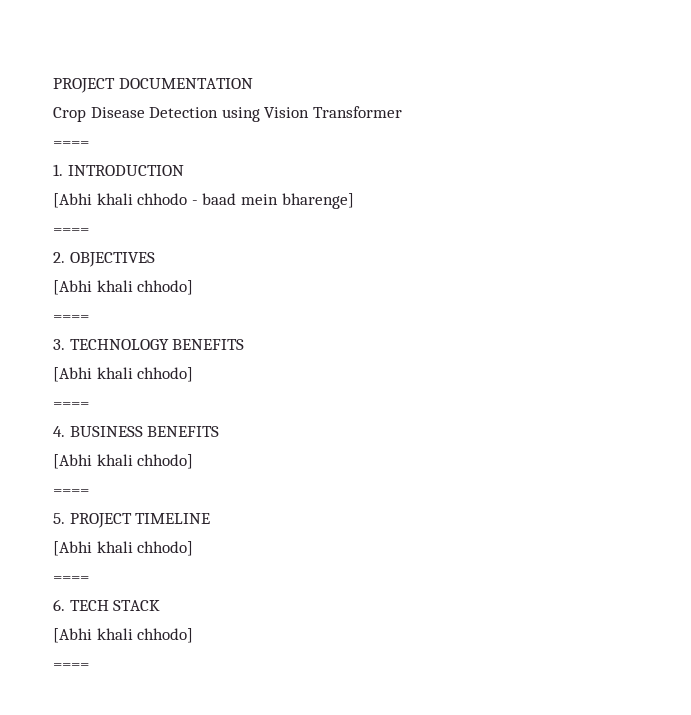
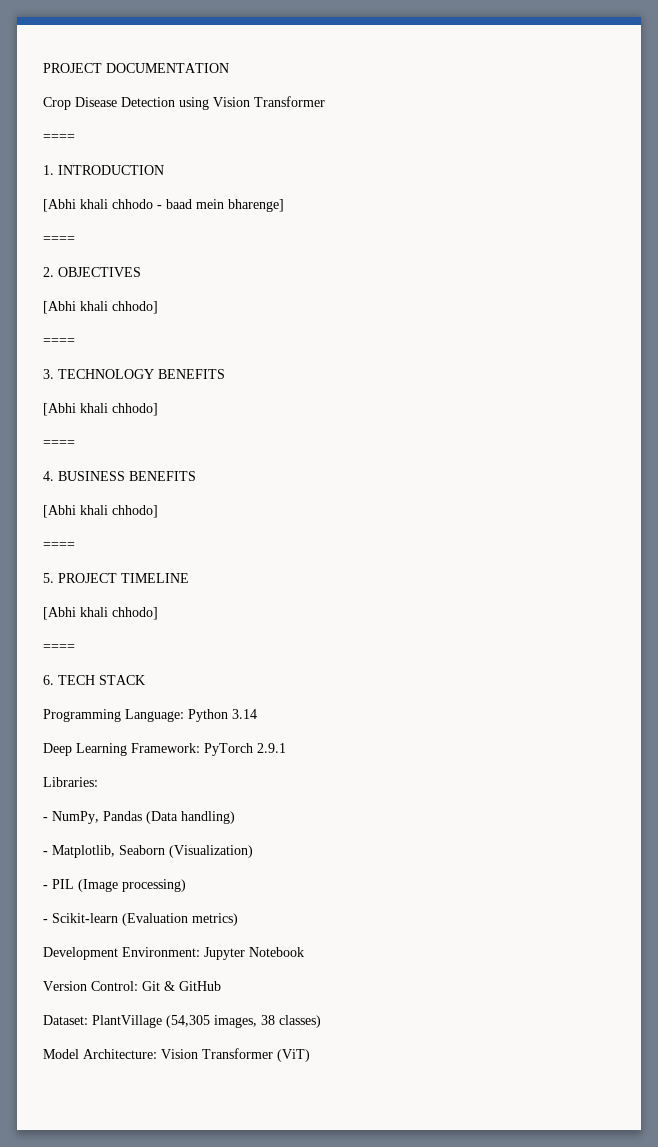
  6. TECH STACK
- [Abhi khali chhodo]
- ====
+ Programming Language: Python 3.14
+ Deep Learning Framework: PyTorch 2.9.1
+ Libraries:
+ - NumPy, Pandas (Data handling)
+ - Matplotlib, Seaborn (Visualization)
+ - PIL (Image processing)
+ - Scikit-learn (Evaluation metrics)
+ Development Environment: Jupyter Notebook
+ Version Control: Git & GitHub
+ Dataset: PlantVillage (54,305 images, 38 classes)
+ Model Architecture: Vision Transformer (ViT)

